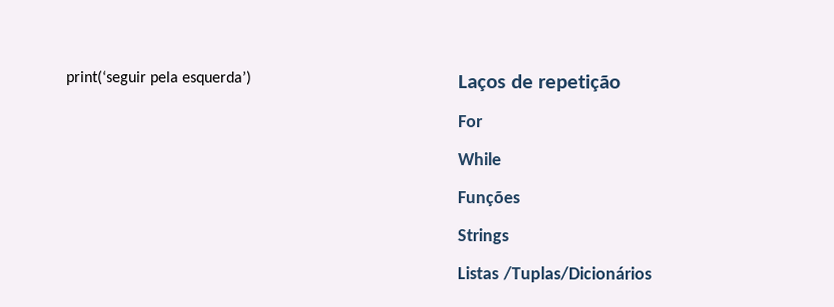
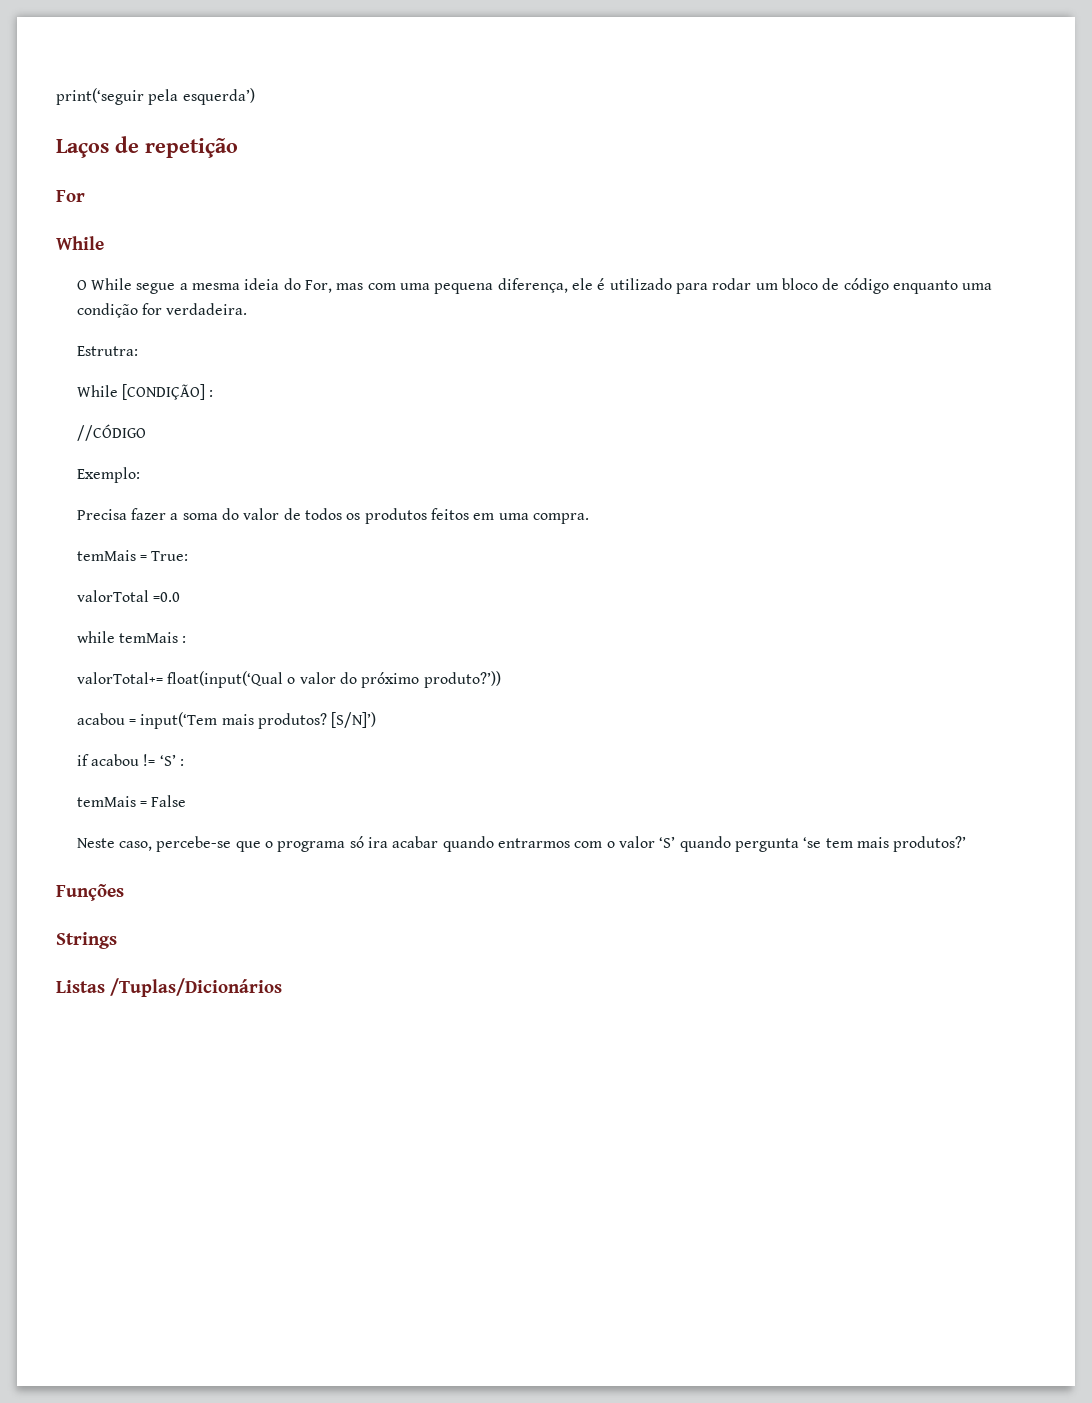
+ O While segue a mesma ideia do For, mas com uma pequena diferença, ele é utilizado para rodar um bloco de código enquanto uma condição for verdadeira.
+ Estrutra:
+ While [CONDIÇÃO] :
+ //CÓDIGO
+ Exemplo:
+ Precisa fazer a soma do valor de todos os produtos feitos em uma compra.
+ temMais = True:
+ valorTotal =0.0
+ while temMais :
+ valorTotal+= float(input(‘Qual o valor do próximo produto?’))
+ acabou = input(‘Tem mais produtos? [S/N]’)
+ if acabou != ‘S’ :
+ temMais = False
+ Neste caso, percebe-se que o programa só ira acabar quando entrarmos com o valor ‘S’ quando pergunta ‘se tem mais produtos?’

